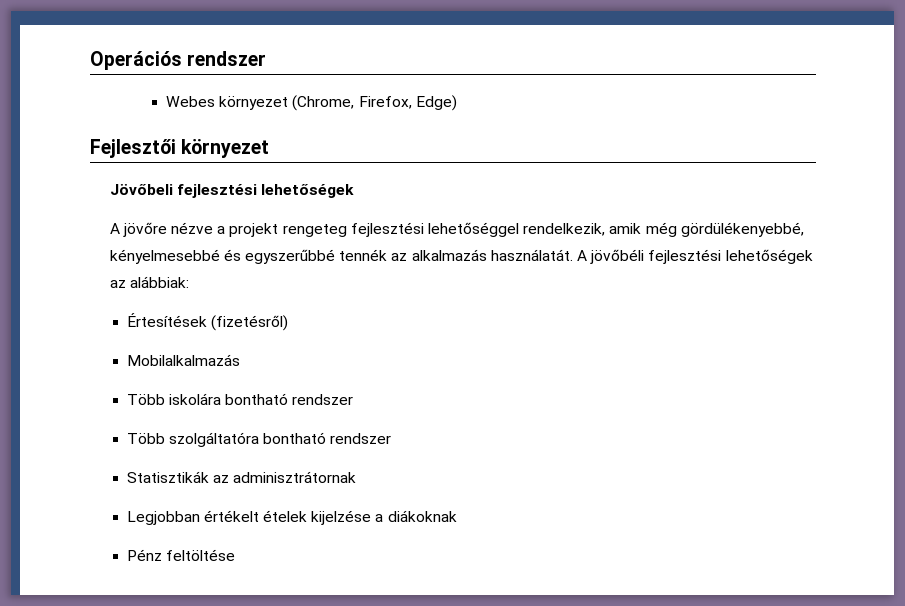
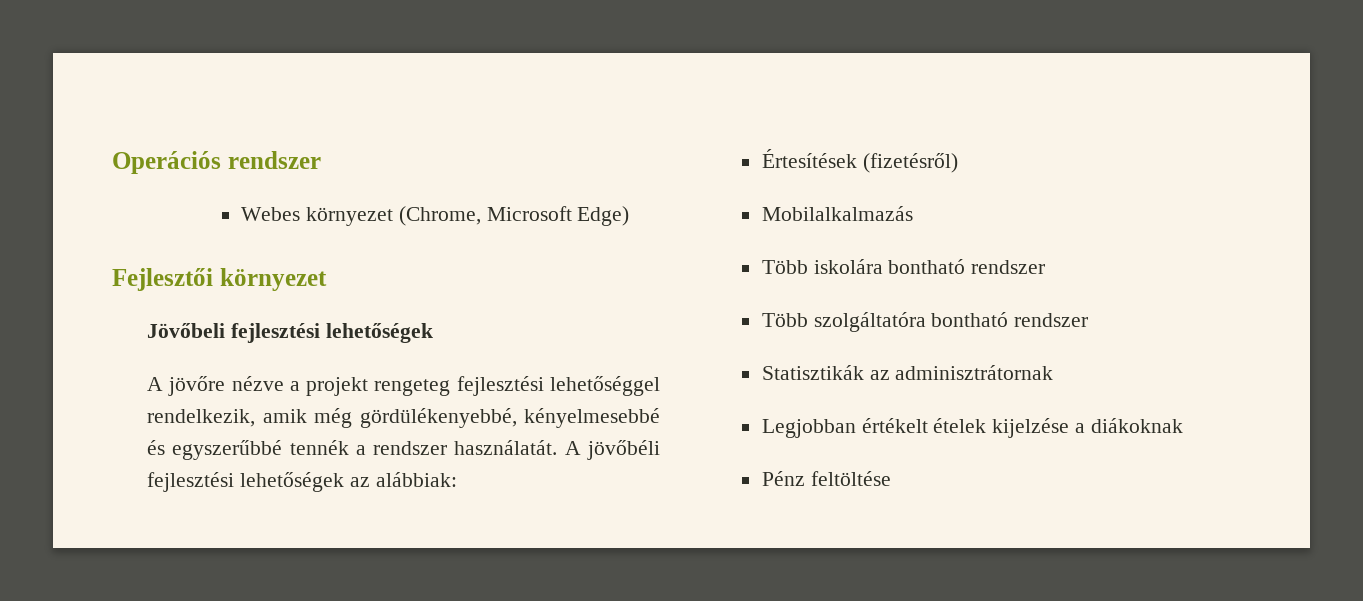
- Webes környezet (Chrome, Firefox, Edge)
+ Webes környezet (Chrome, Microsoft Edge)
- A jövőre nézve a projekt rengeteg fejlesztési lehetőséggel rendelkezik, amik még gördülékenyebbé, kényelmesebbé és egyszerűbbé tennék az alkalmazás használatát.
+ A jövőre nézve a projekt rengeteg fejlesztési lehetőséggel rendelkezik, amik még gördülékenyebbé, kényelmesebbé és egyszerűbbé tennék a rendszer használatát.

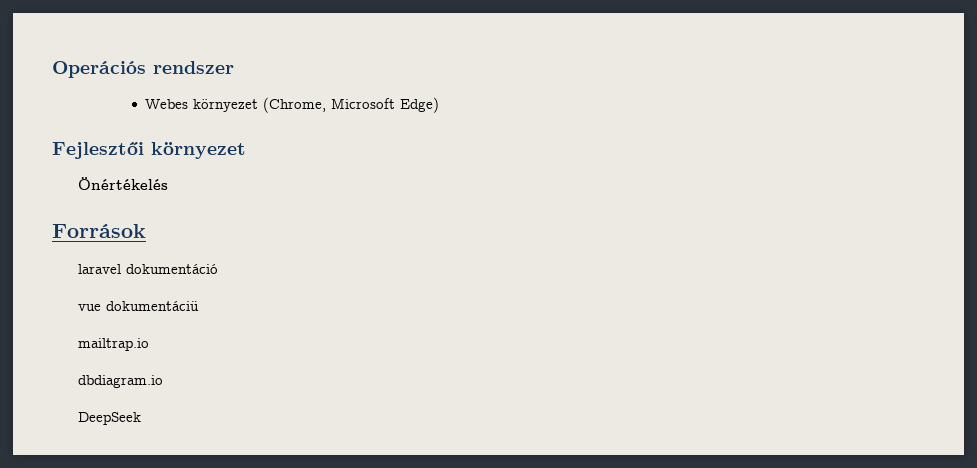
- Jövőbeli fejlesztési lehetőségek
- A jövőre nézve a projekt rengeteg fejlesztési lehetőséggel rendelkezik, amik még gördülékenyebbé, kényelmesebbé és egyszerűbbé tennék a rendszer használatát. A jövőbéli fejlesztési lehetőségek az alábbiak:
- Értesítések (fizetésről)
- Mobilalkalmazás
- Több iskolára bontható rendszer
- Több szolgáltatóra bontható rendszer
- Statisztikák az adminisztrátornak
- Legjobban értékelt ételek kijelzése a diákoknak
- Pénz feltöltése
+ Önértékelés
+ Források
+ laravel dokumentáció
+ vue dokumentáciü
+ mailtrap.io
+ dbdiagram.io
+ DeepSeek

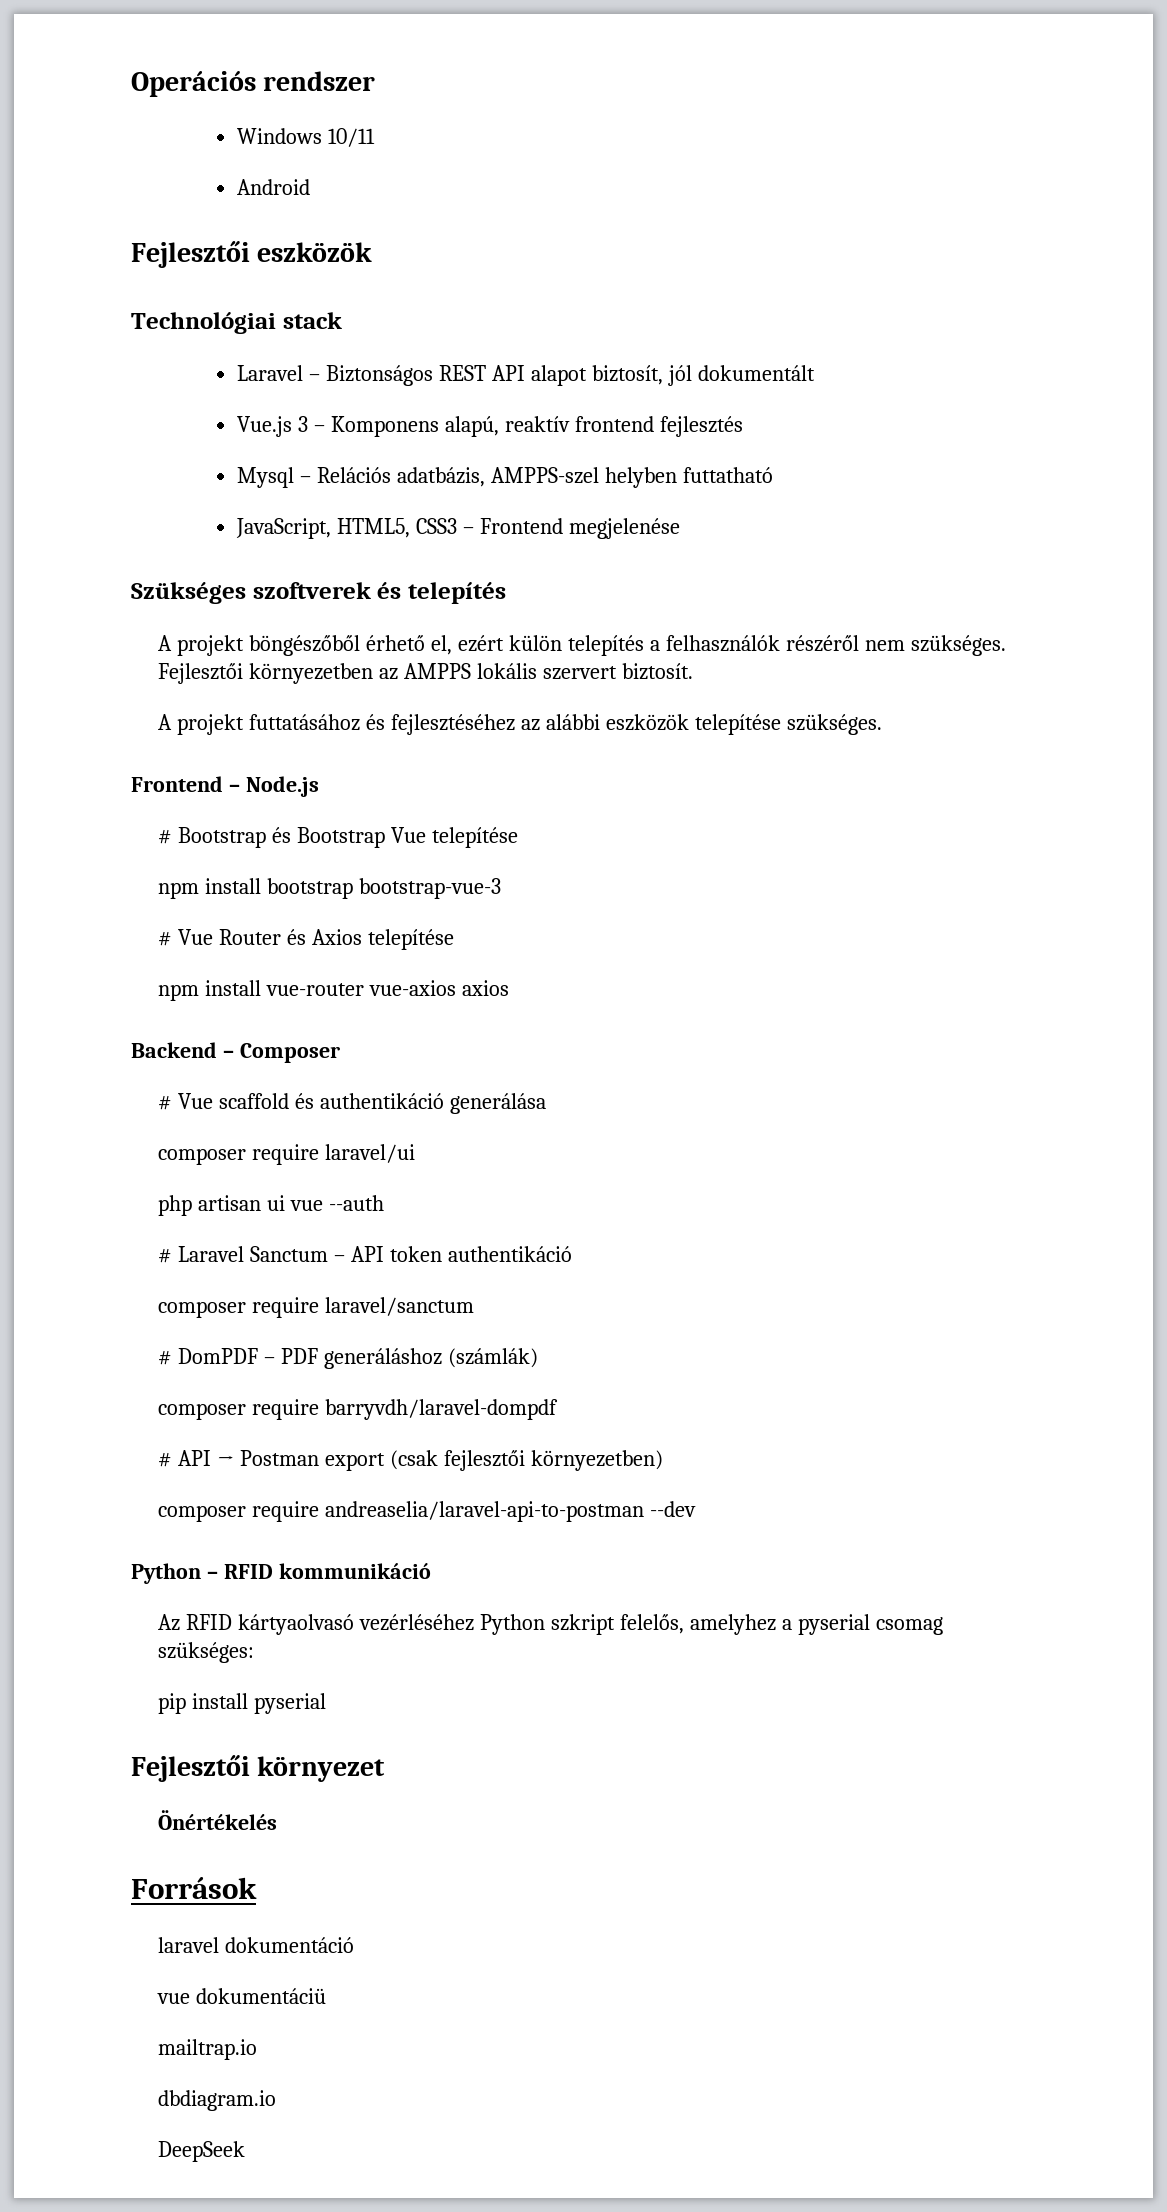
- Webes környezet (Chrome, Microsoft Edge)
+ Windows 10/11
+ Android
+ Fejlesztői eszközök
+ Technológiai stack
+ Laravel – Biztonságos REST API alapot biztosít, jól dokumentált
+ Vue.js 3 – Komponens alapú, reaktív frontend fejlesztés
+ Mysql – Relációs adatbázis, AMPPS-szel helyben futtatható
+ JavaScript, HTML5, CSS3 – Frontend megjelenése
+ Szükséges szoftverek és telepítés
+ A projekt böngészőből érhető el, ezért külön telepítés a felhasználók részéről nem szükséges. Fejlesztői környezetben az AMPPS lokális szervert biztosít.
+ A projekt futtatásához és fejlesztéséhez az alábbi eszközök telepítése szükséges.
+ Frontend – Node.js
+ # Bootstrap és Bootstrap Vue telepítése
+ npm install bootstrap bootstrap-vue-3
+ # Vue Router és Axios telepítése
+ npm install vue-router vue-axios axios
+ Backend – Composer
+ # Vue scaffold és authentikáció generálása
+ composer require laravel/ui
+ php artisan ui vue --auth
+ # Laravel Sanctum – API token authentikáció
+ composer require laravel/sanctum
+ # DomPDF – PDF generáláshoz (számlák)
+ composer require barryvdh/laravel-dompdf
+ # API → Postman export (csak fejlesztői környezetben)
+ composer require andreaselia/laravel-api-to-postman --dev
+ Python – RFID kommunikáció
+ Az RFID kártyaolvasó vezérléséhez Python szkript felelős, amelyhez a pyserial csomag szükséges:
+ pip install pyserial

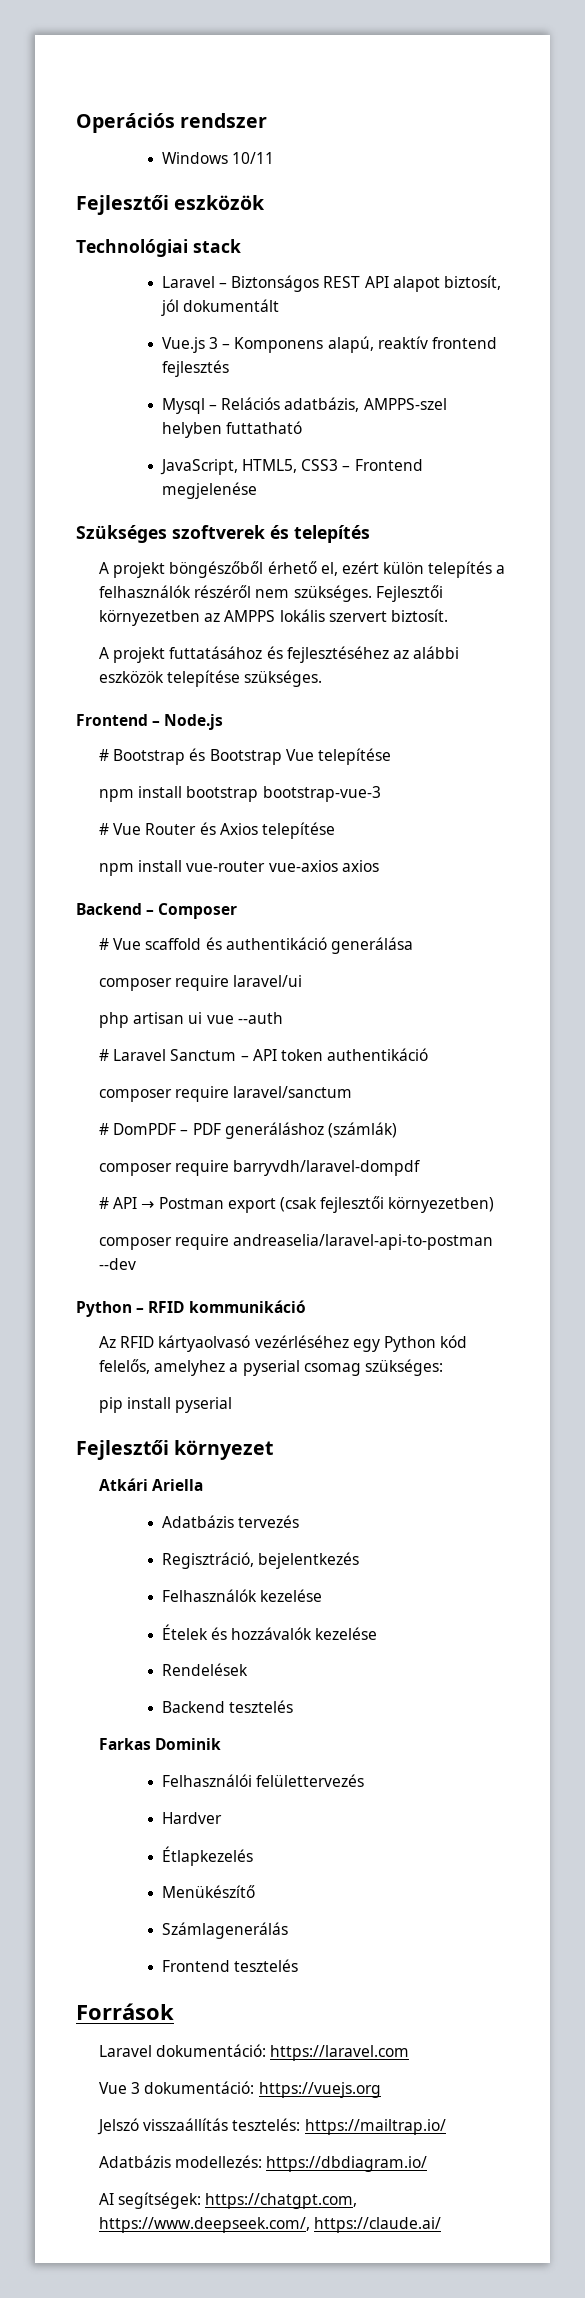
- Android
- Az RFID kártyaolvasó vezérléséhez Python szkript felelős, amelyhez a pyserial csomag szükséges:
+ Az RFID kártyaolvasó vezérléséhez egy Python kód felelős, amelyhez a pyserial csomag szükséges:
- Önértékelés
+ Atkári Ariella
+ Adatbázis tervezés
+ Regisztráció, bejelentkezés
+ Felhasználók kezelése
+ Ételek és hozzávalók kezelése
+ Rendelések
+ Backend tesztelés
+ Farkas Dominik
+ Felhasználói felülettervezés
+ Hardver
+ Étlapkezelés
+ Menükészítő
+ Számlagenerálás
+ Frontend tesztelés
  Források
- laravel dokumentáció
- vue dokumentáciü
- mailtrap.io
- dbdiagram.io
- DeepSeek
+ Laravel dokumentáció: https://laravel.com
+ Vue 3 dokumentáció: https://vuejs.org
+ Jelszó visszaállítás tesztelés: https://mailtrap.io/
+ Adatbázis modellezés: https://dbdiagram.io/
+ AI segítségek: https://chatgpt.com, https://www.deepseek.com/, https://claude.ai/

